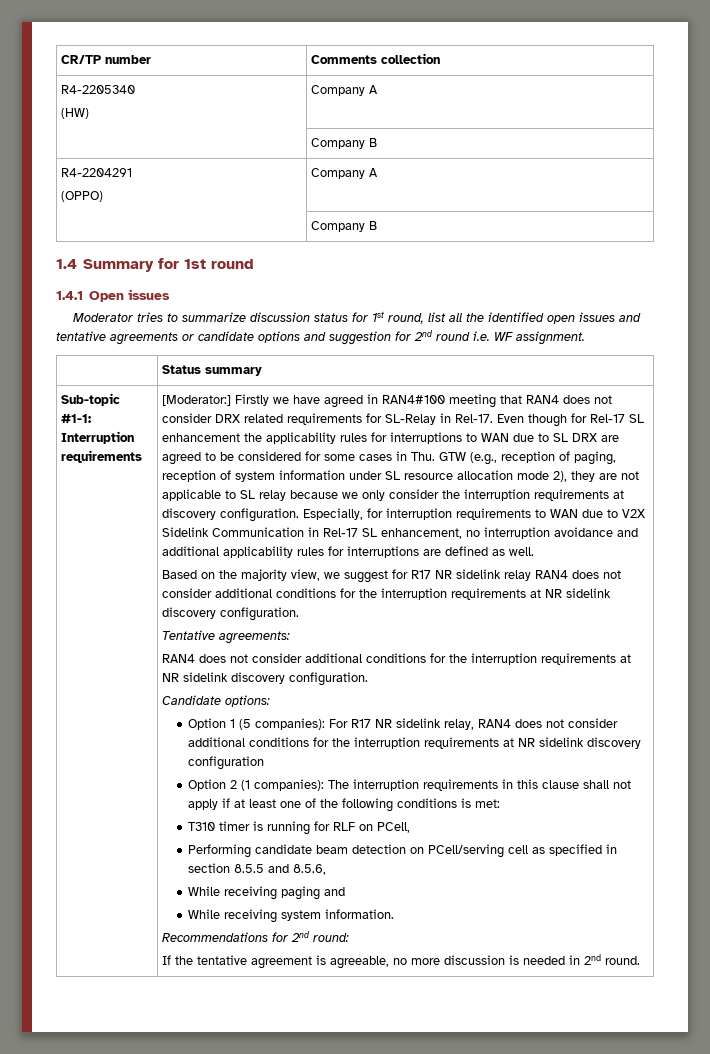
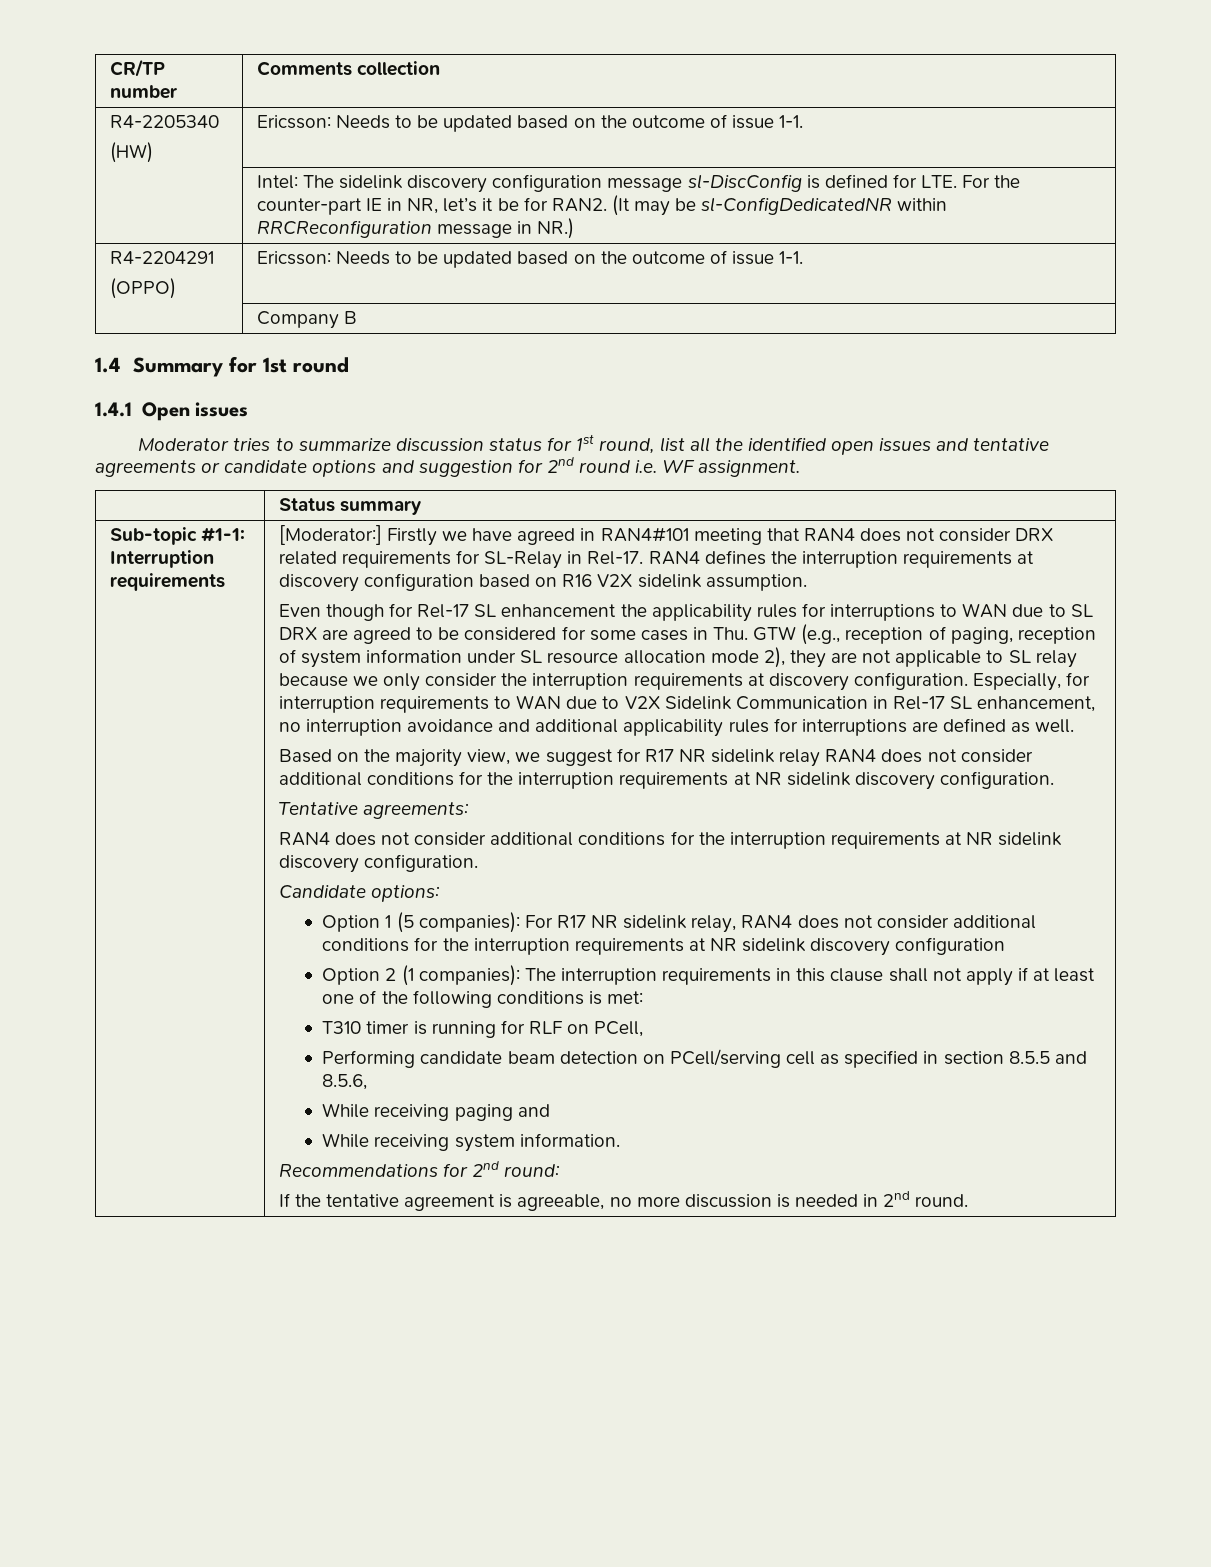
  R4-2205340
- (HW) | Company A
- | Company B
+ (HW) | Ericsson: Needs to be updated based on the outcome of issue 1-1.
+ | Intel: The sidelink discovery configuration message sl-DiscConfig is defined for LTE. For the counter-part IE in NR, let’s it be for RAN2. (It may be sl-ConfigDedicatedNR within RRCReconfiguration message in NR.)
  R4-2204291
- (OPPO) | Company A
+ (OPPO) | Ericsson: Needs to be updated based on the outcome of issue 1-1.
- [Moderator:] Firstly we have agreed in RAN4#100 meeting that RAN4 does not consider DRX related requirements for SL-Relay in Rel-17. Even though for Rel-17 SL enhancement the applicability rules for interruptions to WAN due to SL DRX are agreed to be considered for some cases in Thu. GTW (e.g., reception of paging, reception of system information under SL resource allocation mode 2), they are not applicable to SL relay because we only consider the interruption requirements at discovery configuration.
+ [Moderator:] Firstly we have agreed in RAN4#101 meeting that RAN4 does not consider DRX related requirements for SL-Relay in Rel-17. RAN4 defines the interruption requirements at discovery configuration based on R16 V2X sidelink assumption.
+ Even though for Rel-17 SL enhancement the applicability rules for interruptions to WAN due to SL DRX are agreed to be considered for some cases in Thu. GTW (e.g., reception of paging, reception of system information under SL resource allocation mode 2), they are not applicable to SL relay because we only consider the interruption requirements at discovery configuration.

